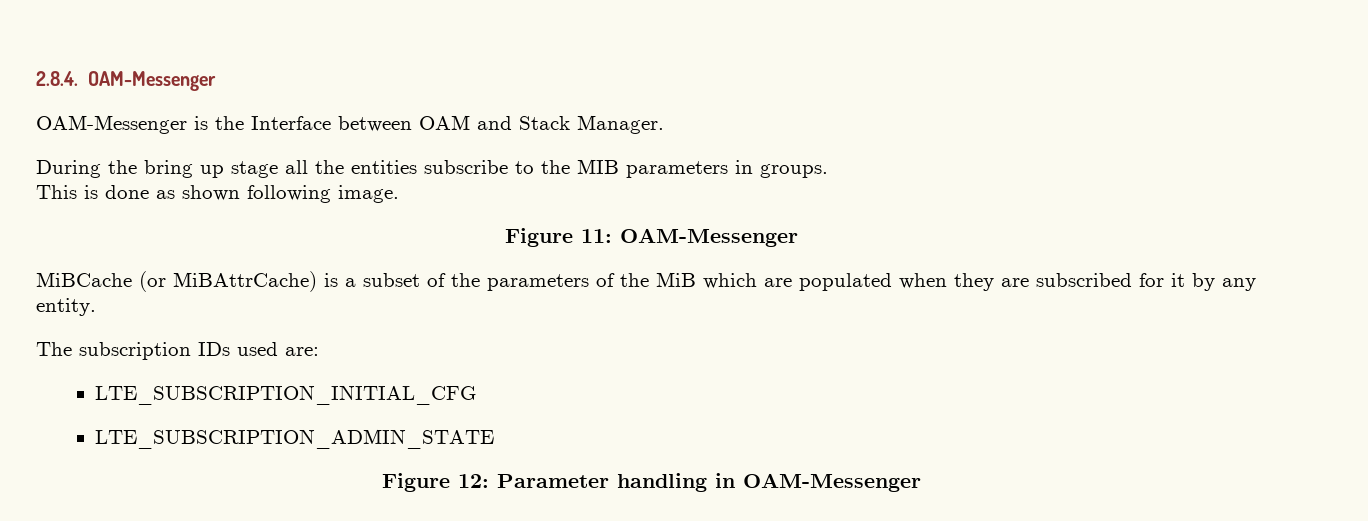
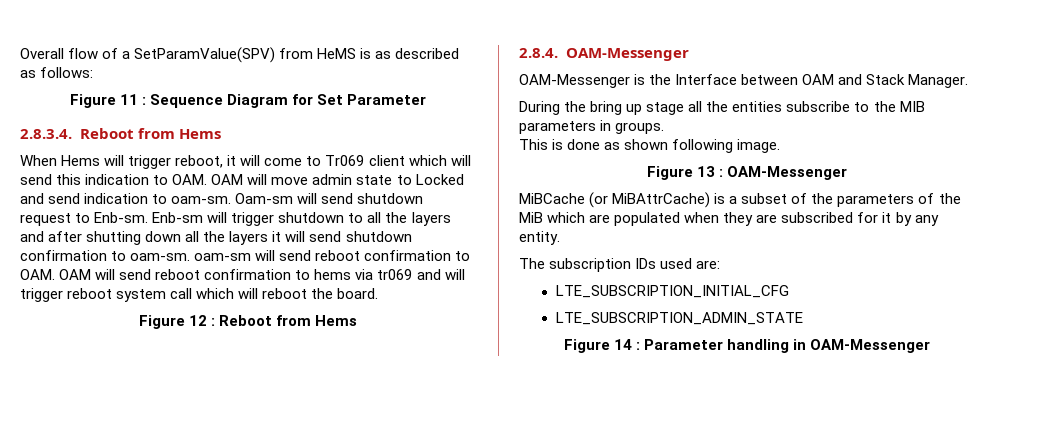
+ Overall flow of a SetParamValue(SPV) from HeMS is as described as follows:
+ Figure 11 : Sequence Diagram for Set Parameter
+ 2.8.3.4. Reboot from Hems
+ When Hems will trigger reboot, it will come to Tr069 client which will send this indication to OAM. OAM will move admin state to Locked and send indication to oam-sm. Oam-sm will send shutdown request to Enb-sm. Enb-sm will trigger shutdown to all the layers and after shutting down all the layers it will send shutdown confirmation to oam-sm. oam-sm will send reboot confirmation to OAM. OAM will send reboot confirmation to hems via tr069 and will trigger reboot system call which will reboot the board.
+ Figure 12 : Reboot from Hems
- Figure 11: OAM-Messenger
+ Figure 13 : OAM-Messenger
- Figure 12: Parameter handling in OAM-Messenger
+ Figure 14 : Parameter handling in OAM-Messenger

